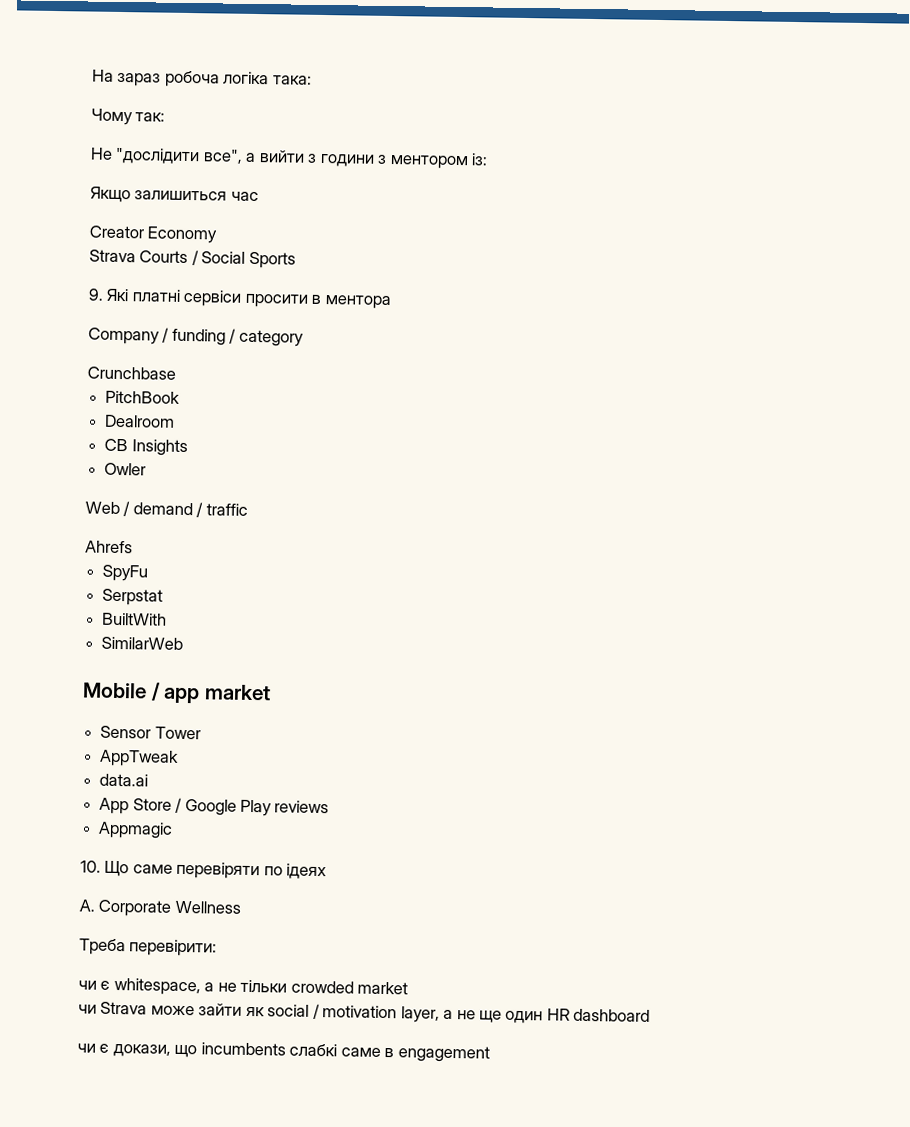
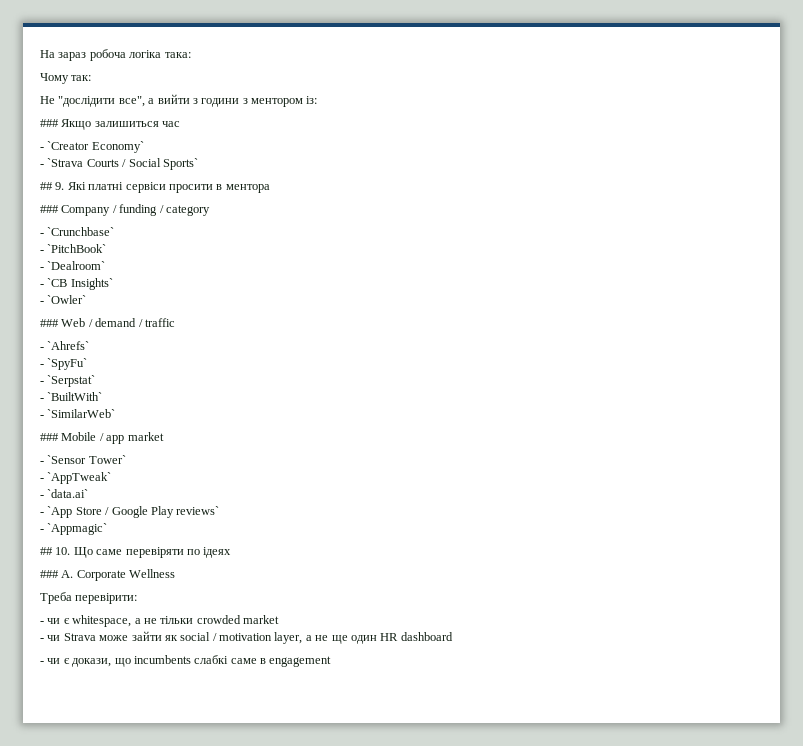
- Якщо залишиться час
+ ### Якщо залишиться час
- Creator Economy
- Strava Courts / Social Sports
- 9. Які платні сервіси просити в ментора
+ - `Creator Economy`
+ - `Strava Courts / Social Sports`
+ ## 9. Які платні сервіси просити в ментора
- Company / funding / category
+ ### Company / funding / category
- Crunchbase
- PitchBook
- Dealroom
- CB Insights
- Owler
- Web / demand / traffic
+ - `Crunchbase`
+ - `PitchBook`
+ - `Dealroom`
+ - `CB Insights`
+ - `Owler`
+ ### Web / demand / traffic
- Ahrefs
- SpyFu
- Serpstat
- BuiltWith
- SimilarWeb
- Mobile / app market
- Sensor Tower
- AppTweak
- data.ai
- App Store / Google Play reviews
- Appmagic
- 10. Що саме перевіряти по ідеях
+ - `Ahrefs`
+ - `SpyFu`
+ - `Serpstat`
+ - `BuiltWith`
+ - `SimilarWeb`
+ ### Mobile / app market
+ - `Sensor Tower`
+ - `AppTweak`
+ - `data.ai`
+ - `App Store / Google Play reviews`
+ - `Appmagic`
+ ## 10. Що саме перевіряти по ідеях
- A. Corporate Wellness
+ ### A. Corporate Wellness
- чи є whitespace, а не тільки crowded market
+ - чи є whitespace, а не тільки crowded market
- чи Strava може зайти як social / motivation layer, а не ще один HR dashboard
+ - чи Strava може зайти як social / motivation layer, а не ще один HR dashboard
- чи є докази, що incumbents слабкі саме в engagement
+ - чи є докази, що incumbents слабкі саме в engagement

